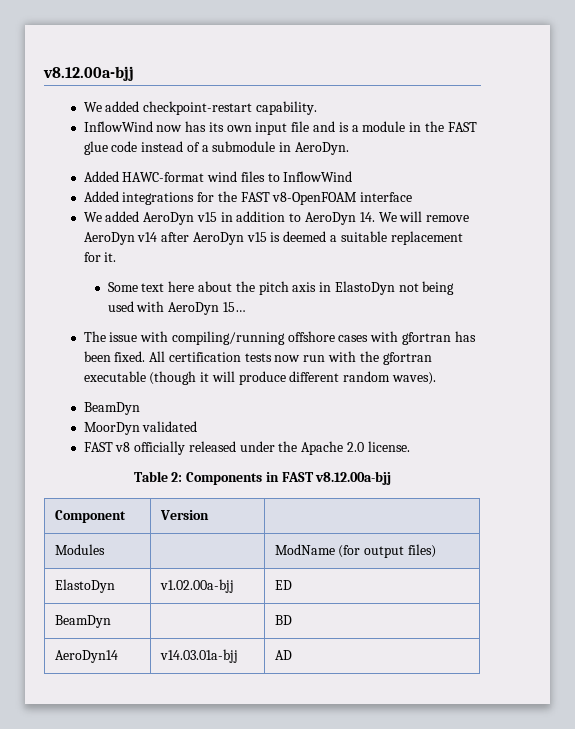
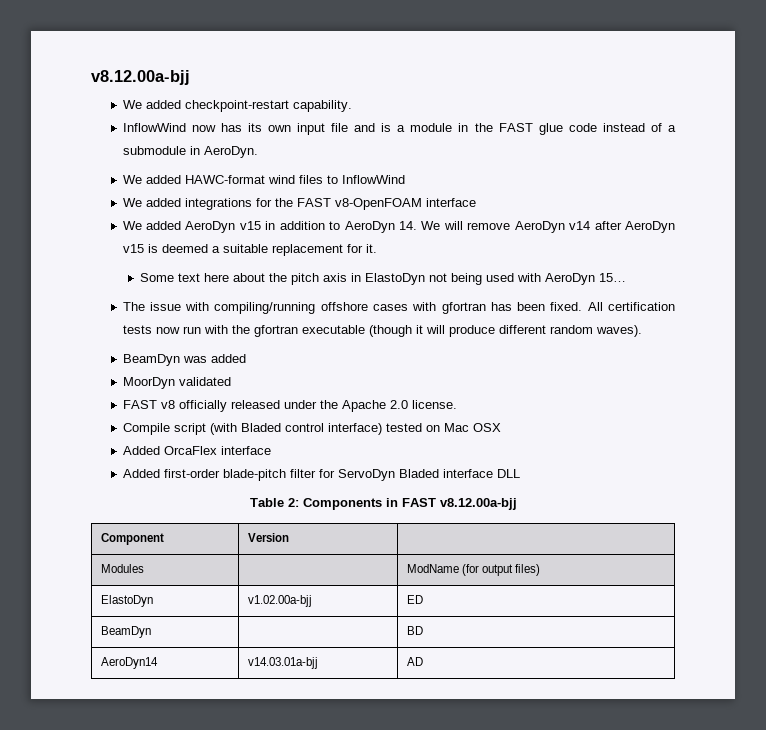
- Added HAWC-format wind files to InflowWind
+ We added HAWC-format wind files to InflowWind
- Added integrations for the FAST v8-OpenFOAM interface
+ We added integrations for the FAST v8-OpenFOAM interface
  All certification tests now run with the gfortran executable (though it will produce different random waves).
- BeamDyn
+ BeamDyn was added
+ Compile script (with Bladed control interface) tested on Mac OSX
+ Added OrcaFlex interface
+ Added first-order blade-pitch filter for ServoDyn Bladed interface DLL

